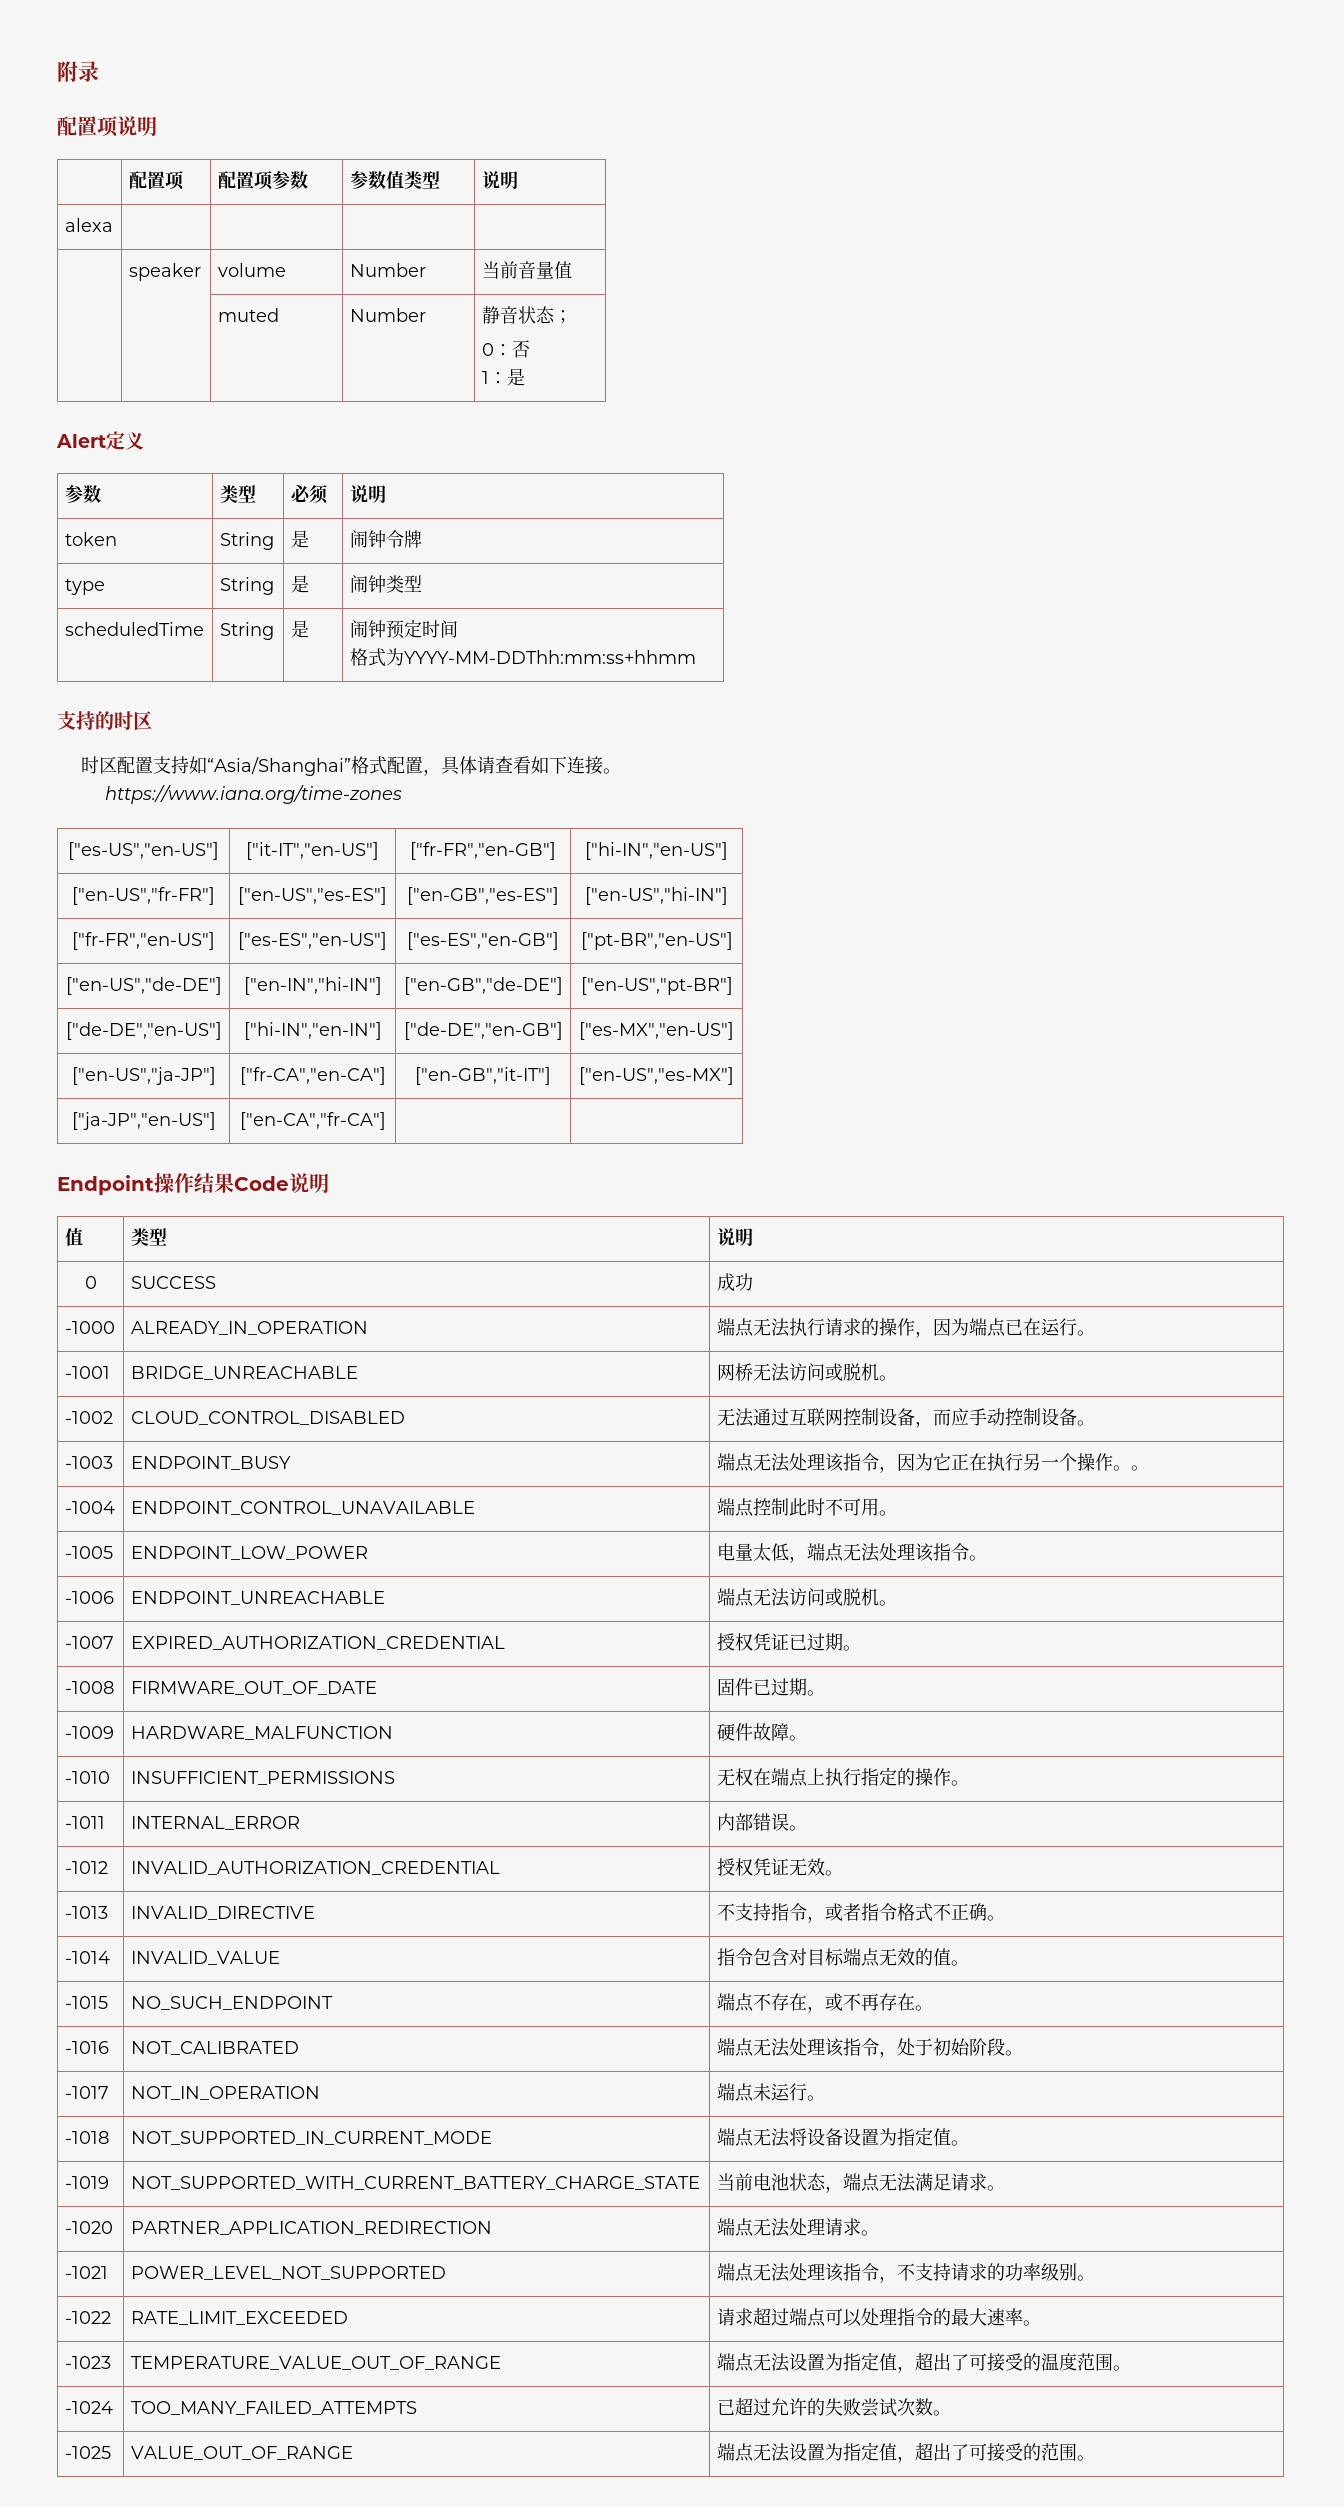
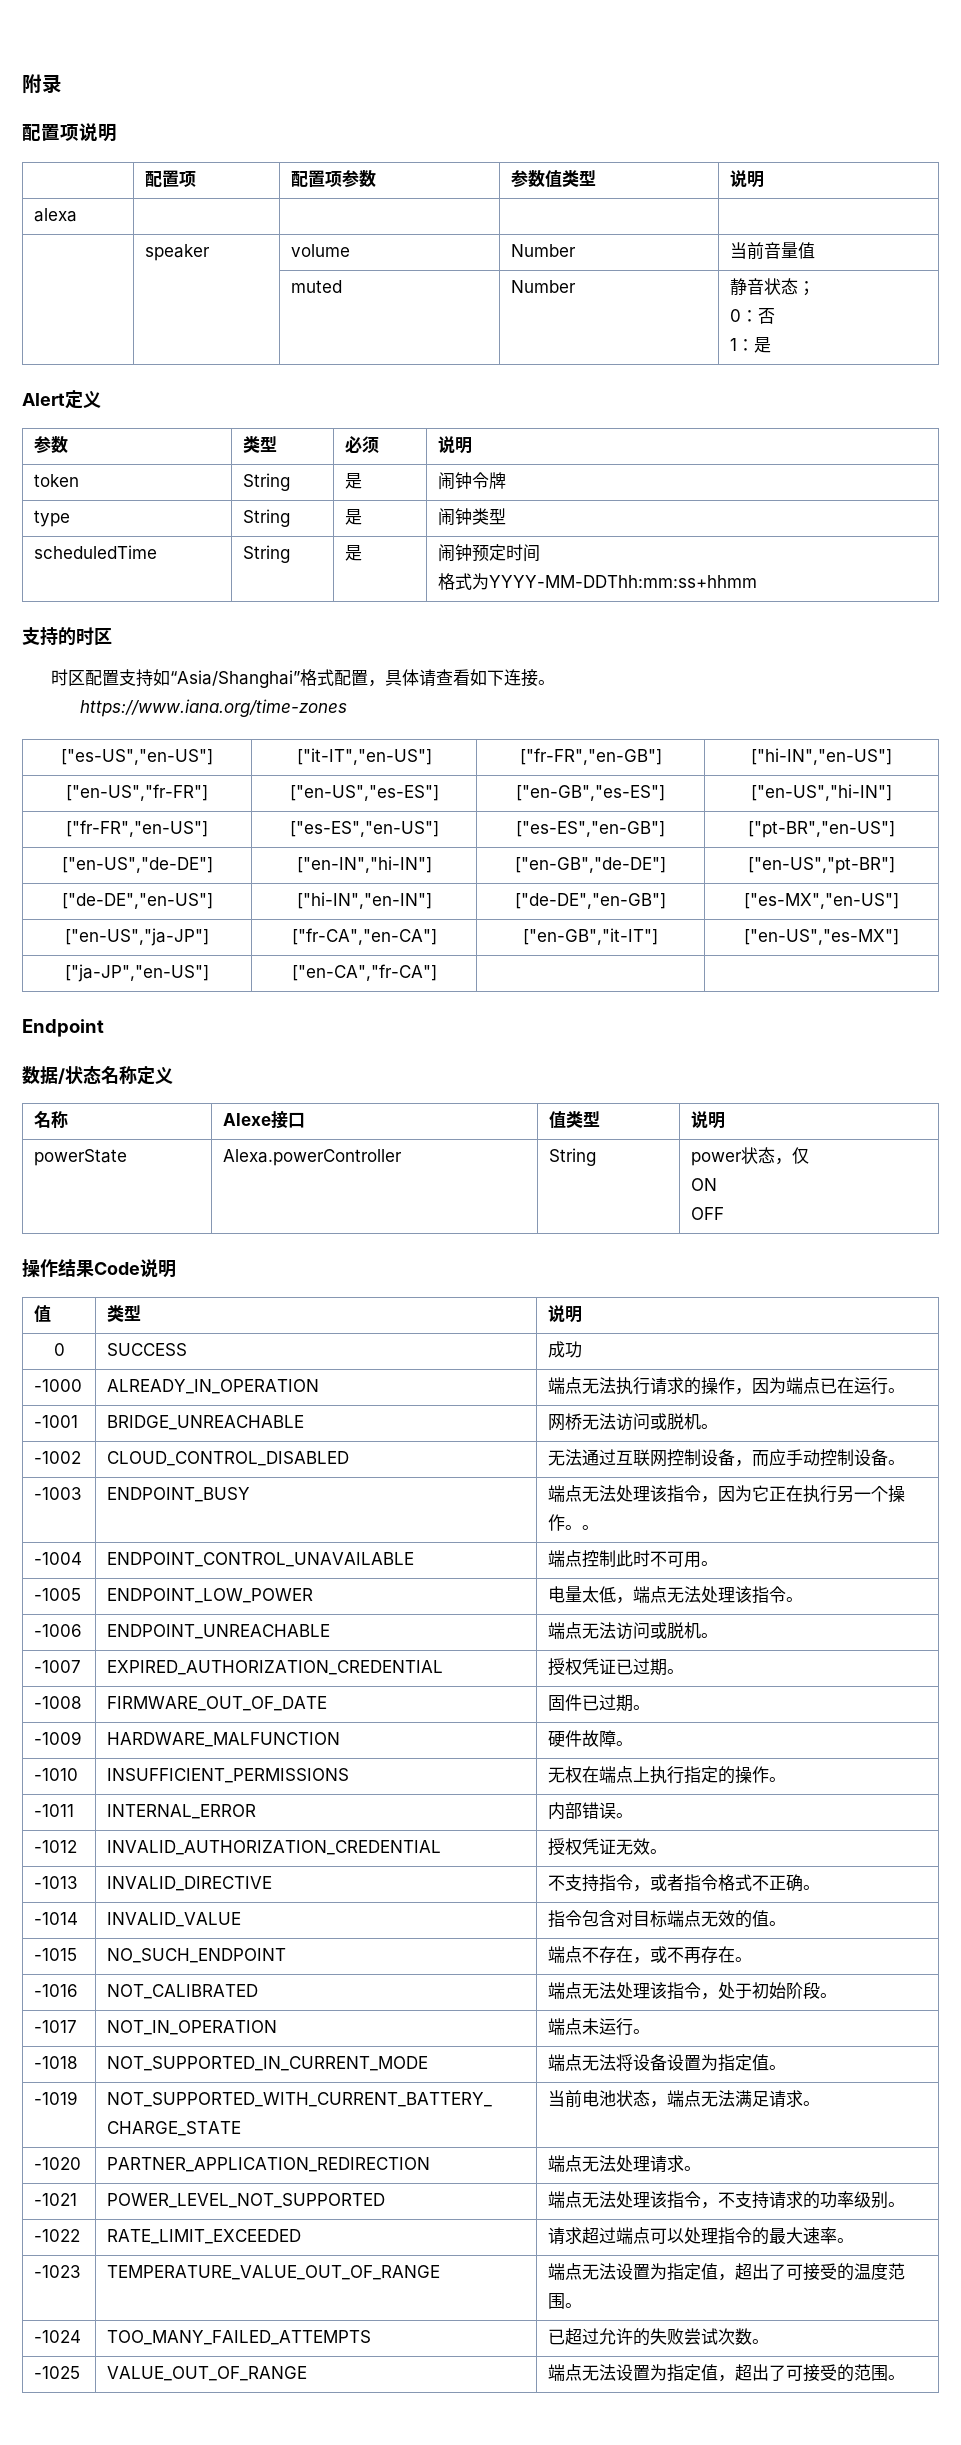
- Endpoint操作结果Code说明
+ Endpoint
+ 数据/状态名称定义
+ 名称 | Alexe接口 | 值类型 | 说明
+ powerState | Alexa.powerController | String | power状态，仅
+ ON
+ OFF
+ 操作结果Code说明

